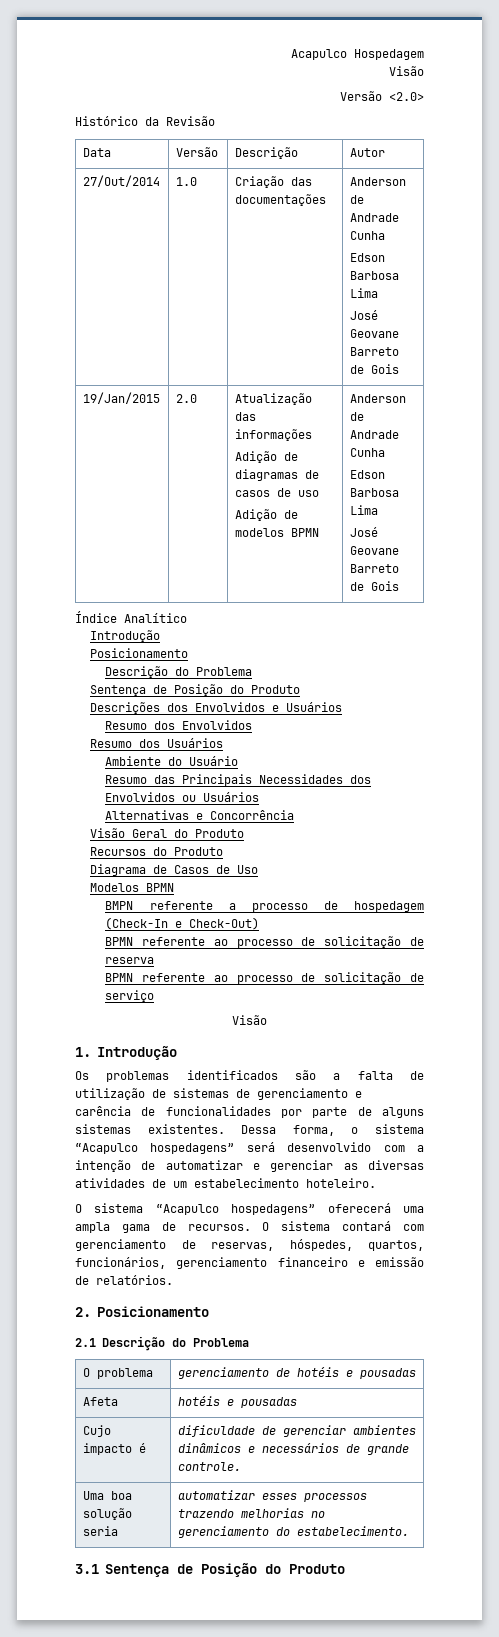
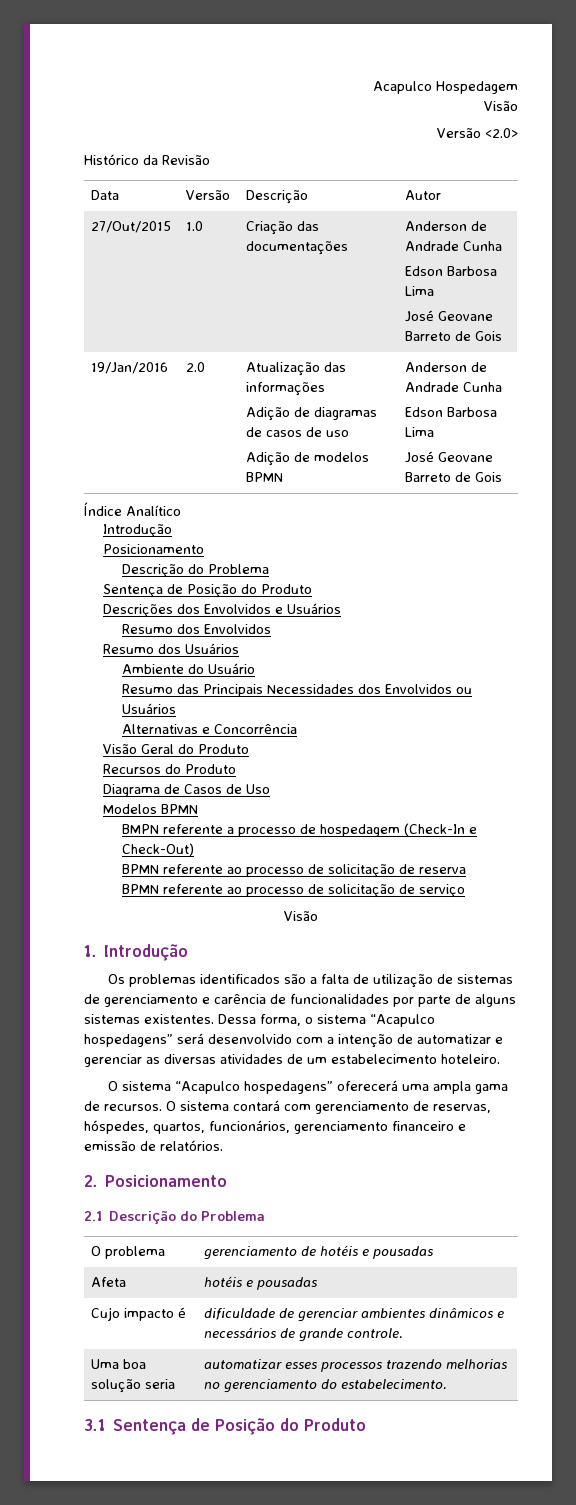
- 27/Out/2014 | 1.0 | Criação das documentações | Anderson de Andrade Cunha
+ 27/Out/2015 | 1.0 | Criação das documentações | Anderson de Andrade Cunha
- 19/Jan/2015 | 2.0 | Atualização das informações
+ 19/Jan/2016 | 2.0 | Atualização das informações

